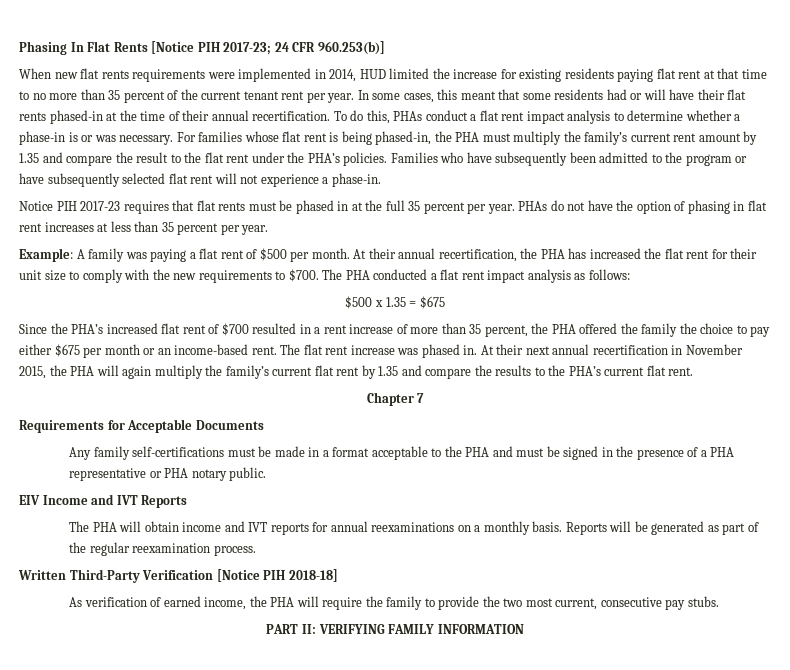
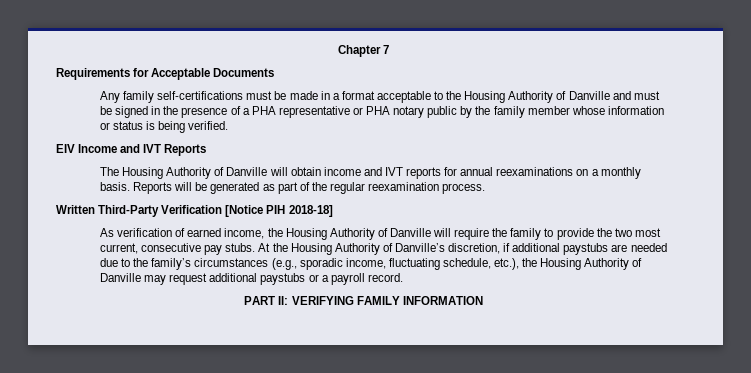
- Phasing In Flat Rents [Notice PIH 2017-23; 24 CFR 960.253(b)]
- When new flat rents requirements were implemented in 2014, HUD limited the increase for existing residents paying flat rent at that time to no more than 35 percent of the current tenant rent per year. In some cases, this meant that some residents had or will have their flat rents phased-in at the time of their annual recertification. To do this, PHAs conduct a flat rent impact analysis to determine whether a phase-in is or was necessary. For families whose flat rent is being phased-in, the PHA must multiply the family’s current rent amount by 1.35 and compare the result to the flat rent under the PHA’s policies. Families who have subsequently been admitted to the program or have subsequently selected flat rent will not experience a phase-in.
- Notice PIH 2017-23 requires that flat rents must be phased in at the full 35 percent per year. PHAs do not have the option of phasing in flat rent increases at less than 35 percent per year.
- Example: A family was paying a flat rent of $500 per month. At their annual recertification, the PHA has increased the flat rent for their unit size to comply with the new requirements to $700. The PHA conducted a flat rent impact analysis as follows:
- $500 x 1.35 = $675
- Since the PHA’s increased flat rent of $700 resulted in a rent increase of more than 35 percent, the PHA offered the family the choice to pay either $675 per month or an income-based rent. The flat rent increase was phased in. At their next annual recertification in November 2015, the PHA will again multiply the family’s current flat rent by 1.35 and compare the results to the PHA’s current flat rent.
- Any family self-certifications must be made in a format acceptable to the PHA and must be signed in the presence of a PHA representative or PHA notary public.
+ Any family self-certifications must be made in a format acceptable to the Housing Authority of Danville and must be signed in the presence of a PHA representative or PHA notary public by the family member whose information or status is being verified.
- The PHA will obtain income and IVT reports for annual reexaminations on a monthly basis.
+ The Housing Authority of Danville will obtain income and IVT reports for annual reexaminations on a monthly basis.
- As verification of earned income, the PHA will require the family to provide the two most current, consecutive pay stubs.
+ As verification of earned income, the Housing Authority of Danville will require the family to provide the two most current, consecutive pay stubs. At the Housing Authority of Danville’s discretion, if additional paystubs are needed due to the family’s circumstances (e.g., sporadic income, fluctuating schedule, etc.), the Housing Authority of Danville may request additional paystubs or a payroll record.

